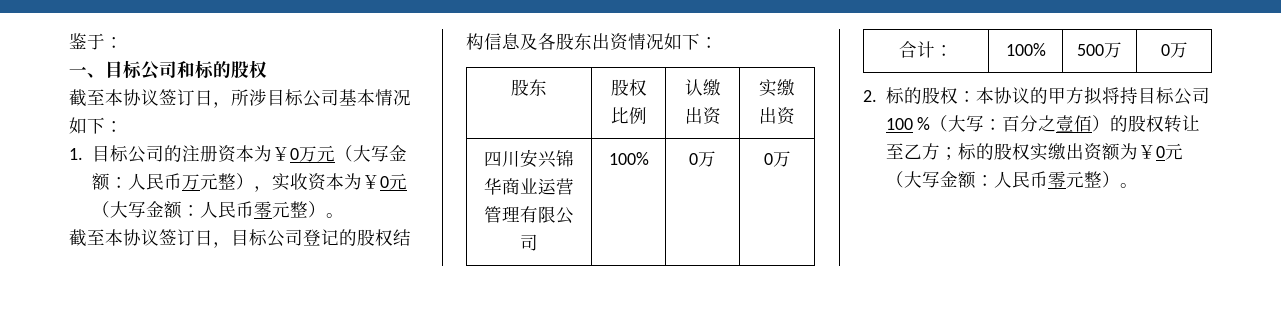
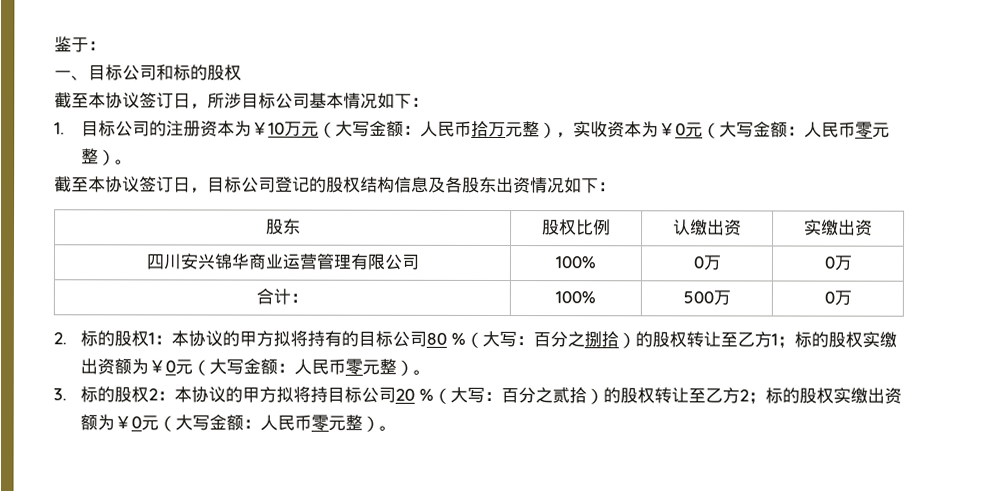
- 1.目标公司的注册资本为￥0万元（大写金额：人民币万元整），实收资本为￥0元（大写金额：人民币零元整）。
+ 1.目标公司的注册资本为￥10万元（大写金额：人民币拾万元整），实收资本为￥0元（大写金额：人民币零元整）。
- 2.标的股权：本协议的甲方拟将持目标公司100 %（大写：百分之壹佰）的股权转让至乙方；标的股权实缴出资额为￥0元（大写金额：人民币零元整）。
+ 2.标的股权1：本协议的甲方拟将持有的目标公司80 %（大写：百分之捌拾）的股权转让至乙方1；标的股权实缴出资额为￥0元（大写金额：人民币零元整）。
+ 3.标的股权2：本协议的甲方拟将持目标公司20 %（大写：百分之贰拾）的股权转让至乙方2；标的股权实缴出资额为￥0元（大写金额：人民币零元整）。

